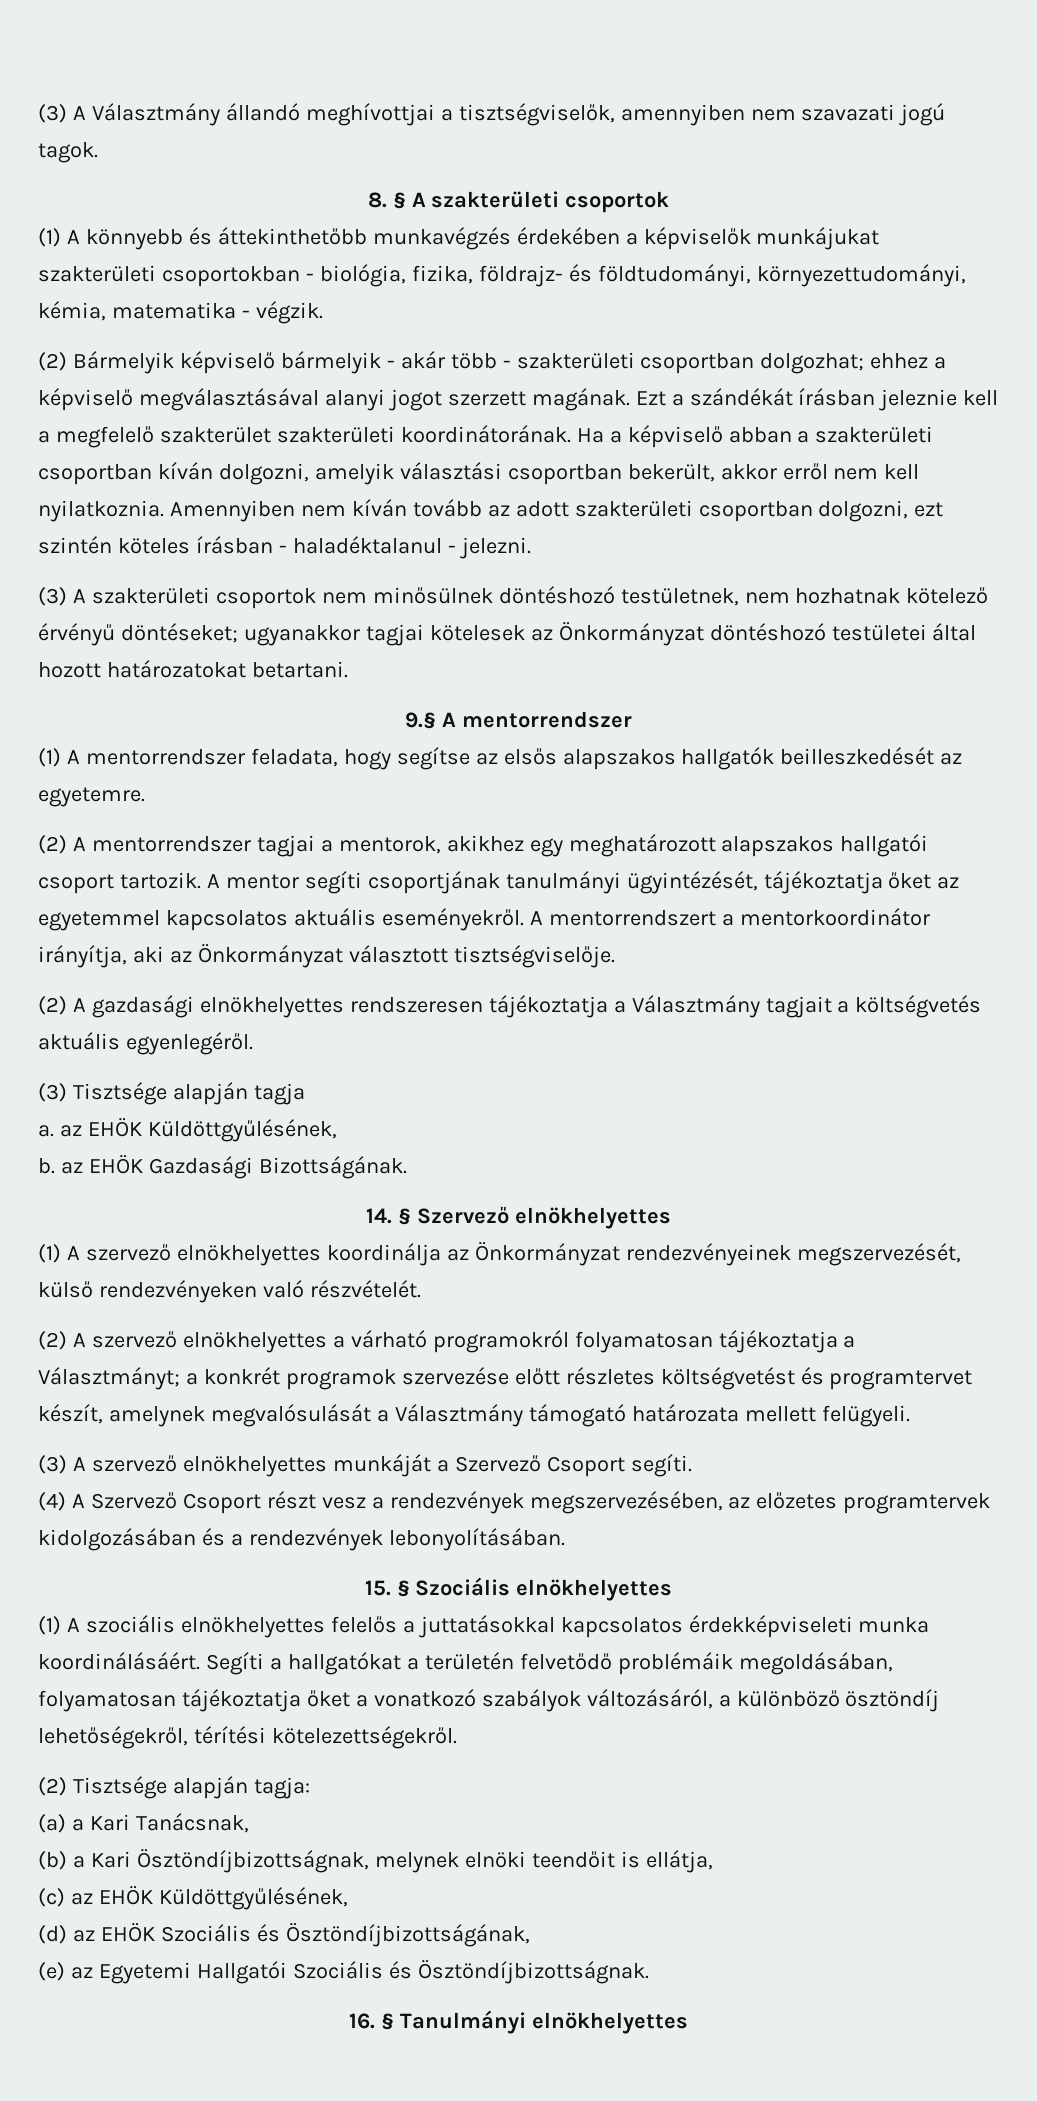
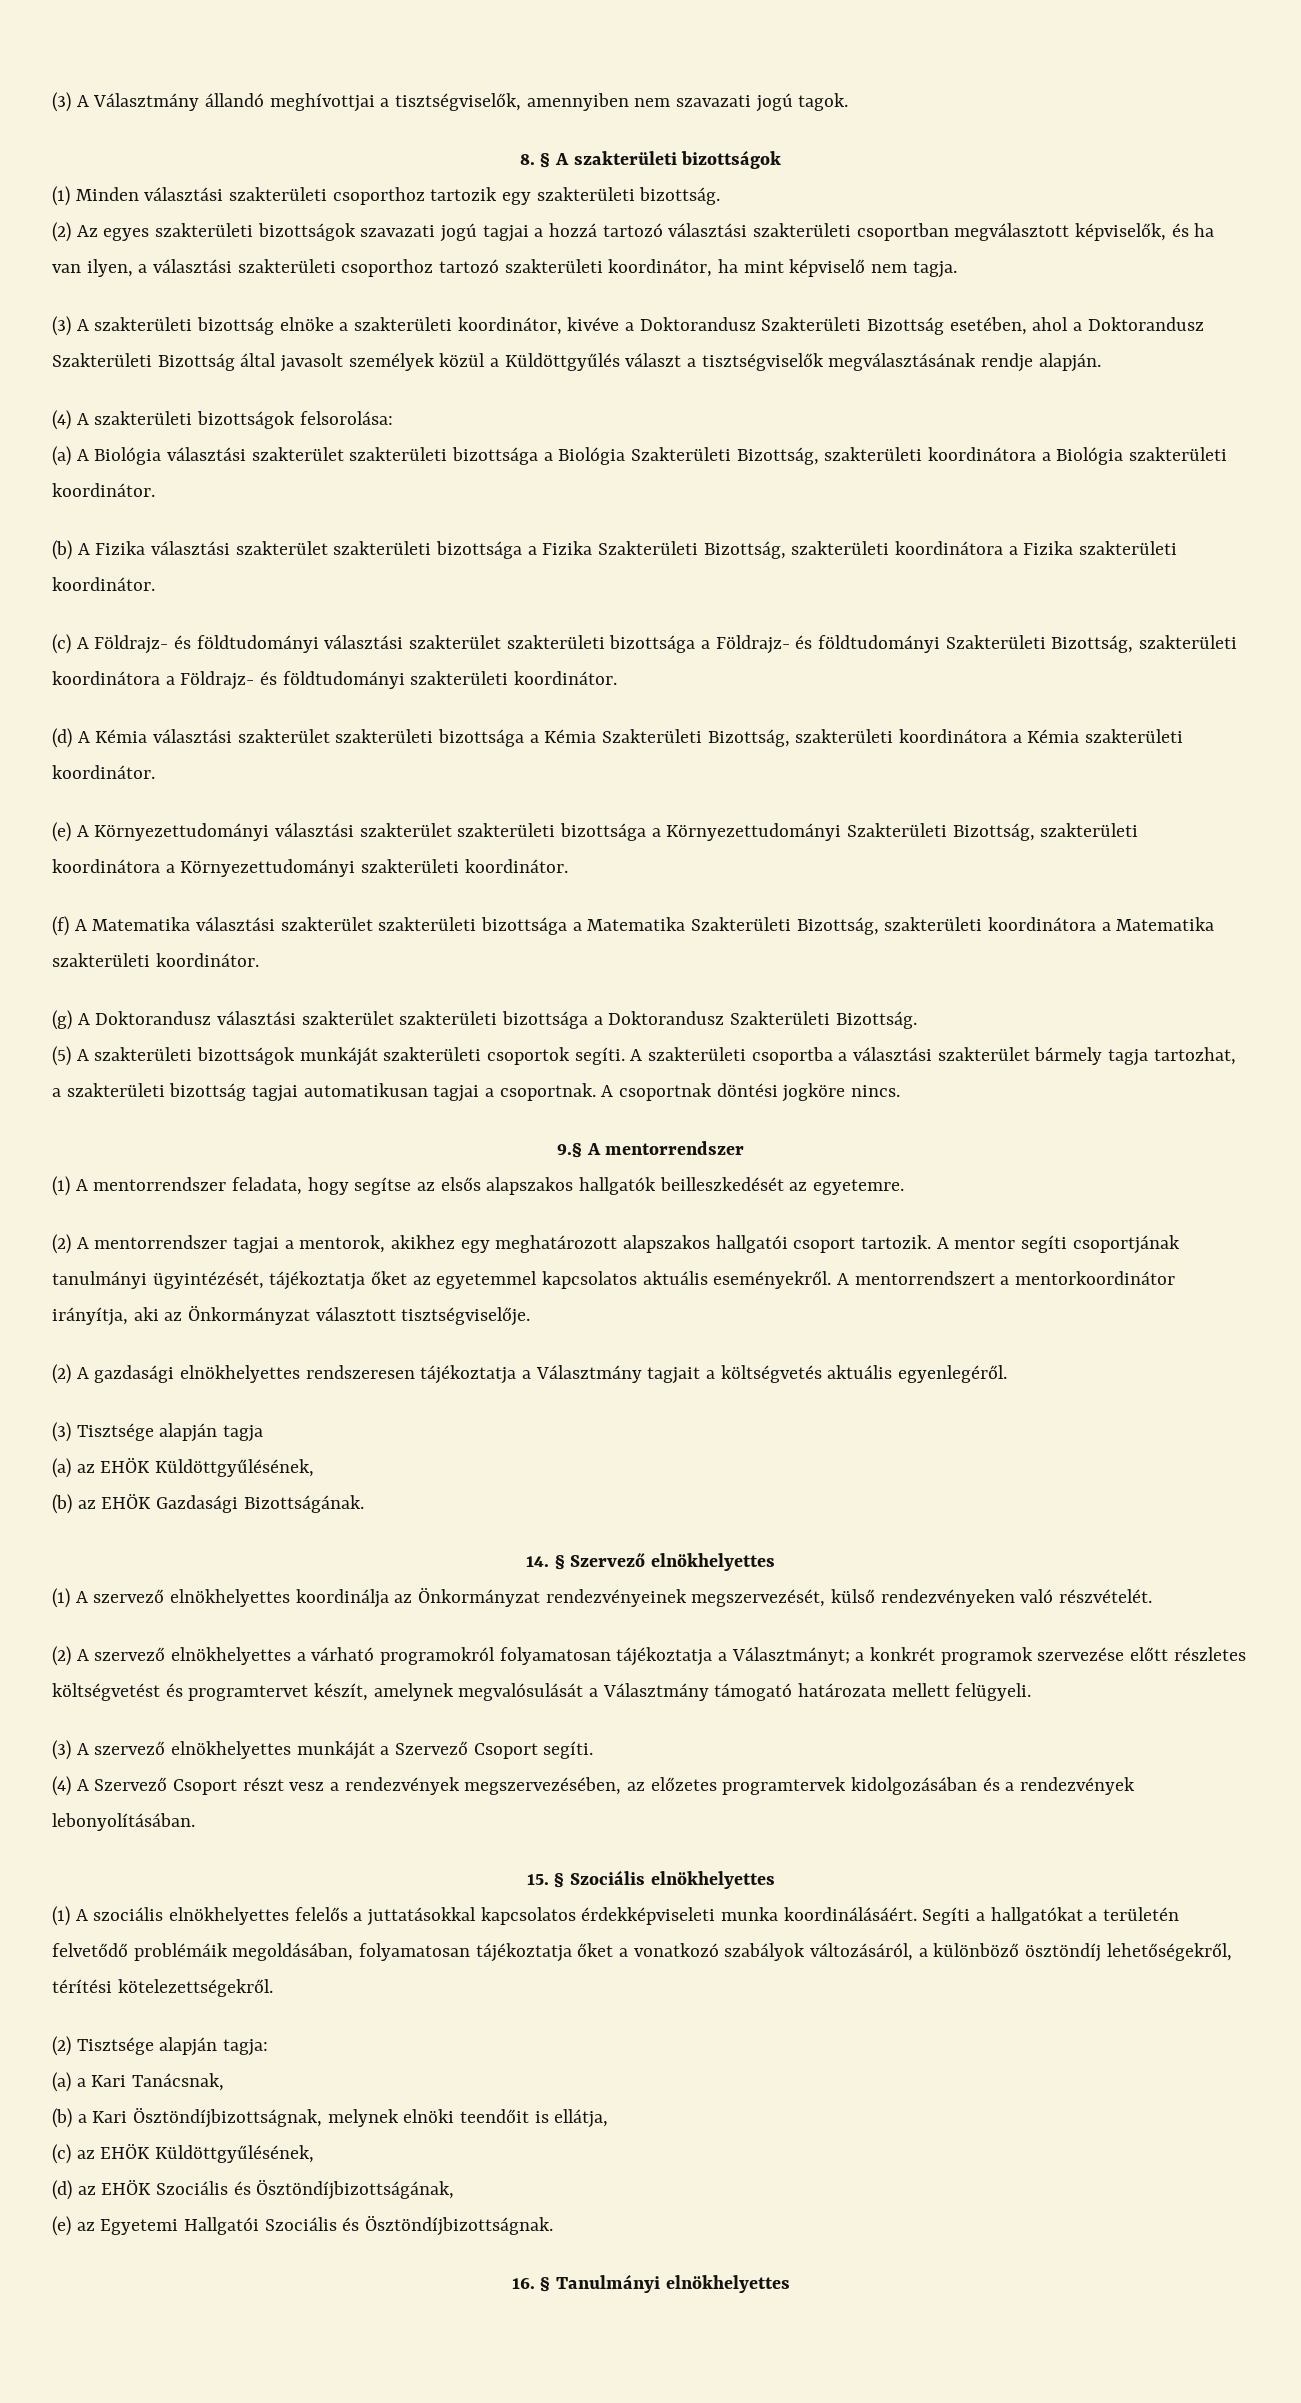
- 8. § A szakterületi csoportok
- (1) A könnyebb és áttekinthetőbb munkavégzés érdekében a képviselők munkájukat szakterületi csoportokban - biológia, fizika, földrajz- és földtudományi, környezettudományi, kémia, matematika - végzik.
- (2) Bármelyik képviselő bármelyik - akár több - szakterületi csoportban dolgozhat; ehhez a képviselő megválasztásával alanyi jogot szerzett magának. Ezt a szándékát írásban jeleznie kell a megfelelő szakterület szakterületi koordinátorának. Ha a képviselő abban a szakterületi csoportban kíván dolgozni, amelyik választási csoportban bekerült, akkor erről nem kell nyilatkoznia. Amennyiben nem kíván tovább az adott szakterületi csoportban dolgozni, ezt szintén köteles írásban - haladéktalanul - jelezni.
- (3) A szakterületi csoportok nem minősülnek döntéshozó testületnek, nem hozhatnak kötelező érvényű döntéseket; ugyanakkor tagjai kötelesek az Önkormányzat döntéshozó testületei által hozott határozatokat betartani.
+ 8. § A szakterületi bizottságok
+ (1) Minden választási szakterületi csoporthoz tartozik egy szakterületi bizottság.
+ (2) Az egyes szakterületi bizottságok szavazati jogú tagjai a hozzá tartozó választási szakterületi csoportban megválasztott képviselők, és ha van ilyen, a választási szakterületi csoporthoz tartozó szakterületi koordinátor, ha mint képviselő nem tagja.
+ (3) A szakterületi bizottság elnöke a szakterületi koordinátor, kivéve a Doktorandusz Szakterületi Bizottság esetében, ahol a Doktorandusz Szakterületi Bizottság által javasolt személyek közül a Küldöttgyűlés választ a tisztségviselők megválasztásának rendje alapján.
+ (4) A szakterületi bizottságok felsorolása:
+ (a) A Biológia választási szakterület szakterületi bizottsága a Biológia Szakterületi Bizottság, szakterületi koordinátora a Biológia szakterületi koordinátor.
+ (b) A Fizika választási szakterület szakterületi bizottsága a Fizika Szakterületi Bizottság, szakterületi koordinátora a Fizika szakterületi koordinátor.
+ (c) A Földrajz- és földtudományi választási szakterület szakterületi bizottsága a Földrajz- és földtudományi Szakterületi Bizottság, szakterületi koordinátora a Földrajz- és földtudományi szakterületi koordinátor.
+ (d) A Kémia választási szakterület szakterületi bizottsága a Kémia Szakterületi Bizottság, szakterületi koordinátora a Kémia szakterületi koordinátor.
+ (e) A Környezettudományi választási szakterület szakterületi bizottsága a Környezettudományi Szakterületi Bizottság, szakterületi koordinátora a Környezettudományi szakterületi koordinátor.
+ (f) A Matematika választási szakterület szakterületi bizottsága a Matematika Szakterületi Bizottság, szakterületi koordinátora a Matematika szakterületi koordinátor.
+ (g) A Doktorandusz választási szakterület szakterületi bizottsága a Doktorandusz Szakterületi Bizottság.
+ (5) A szakterületi bizottságok munkáját szakterületi csoportok segíti. A szakterületi csoportba a választási szakterület bármely tagja tartozhat, a szakterületi bizottság tagjai automatikusan tagjai a csoportnak. A csoportnak döntési jogköre nincs.
- a. az EHÖK Küldöttgyűlésének,
- b. az EHÖK Gazdasági Bizottságának.
+ (a) az EHÖK Küldöttgyűlésének,
+ (b) az EHÖK Gazdasági Bizottságának.

